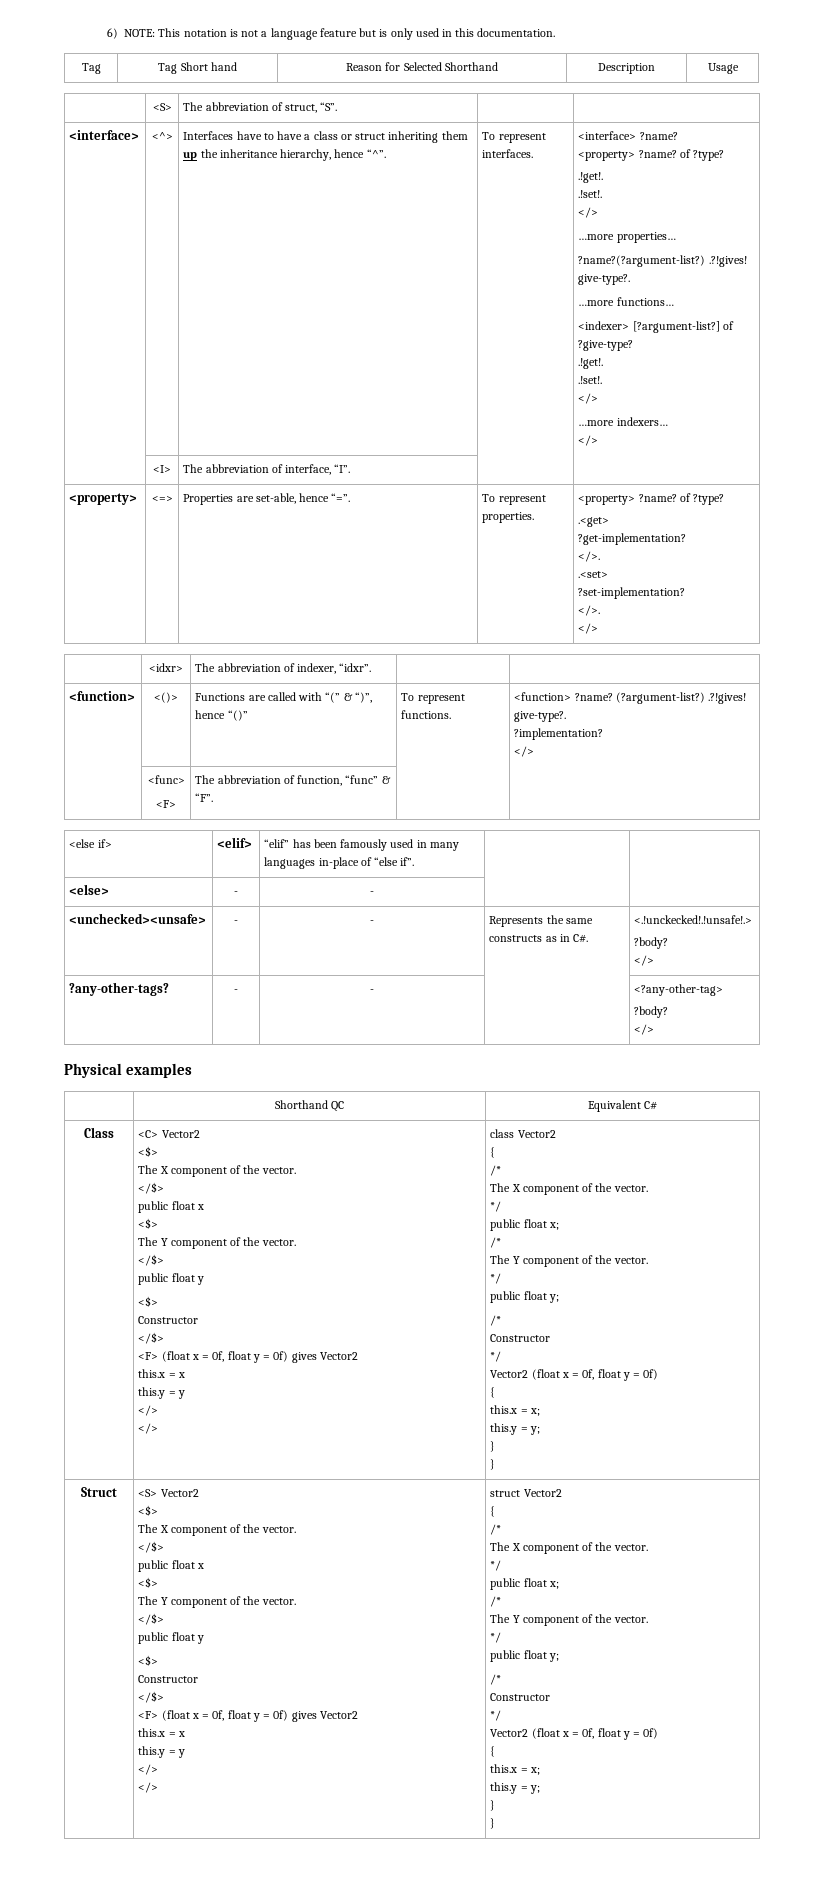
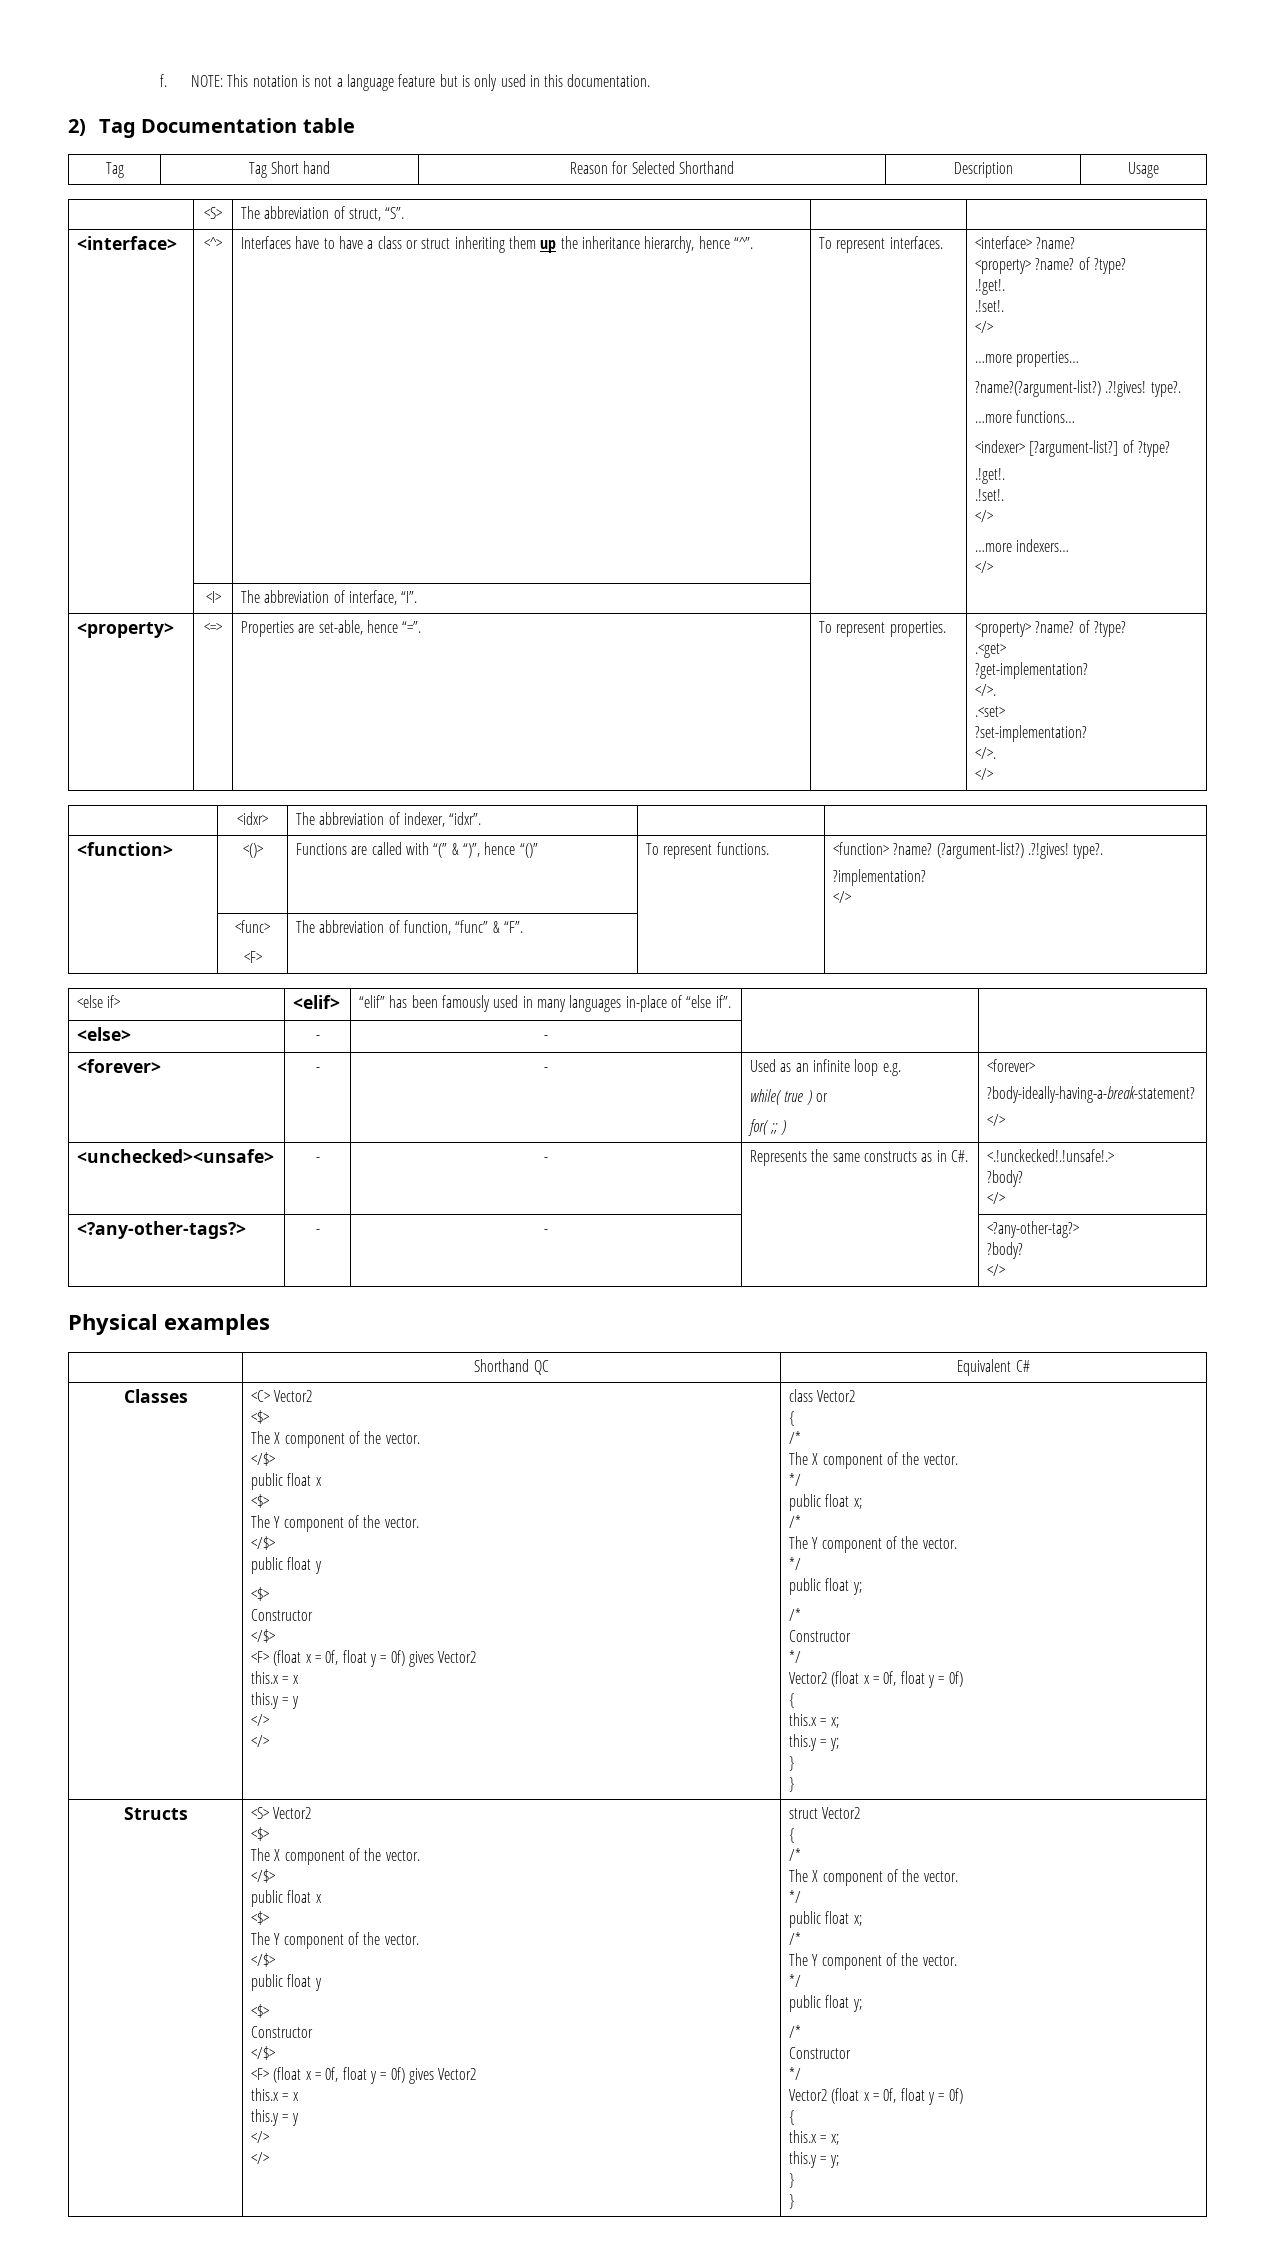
- 6) NOTE: This notation is not a language feature but is only used in this documentation.
+ f. NOTE: This notation is not a language feature but is only used in this documentation.
+ 2) Tag Documentation table
- ?name?(?argument-list?) .?!gives! give-type?.
+ ?name?(?argument-list?) .?!gives! type?.
- <indexer> [?argument-list?] of ?give-type?
+ <indexer> [?argument-list?] of ?type?
- <function> | <()> | Functions are called with “(” & “)”, hence “()” | To represent functions. | <function> ?name? (?argument-list?) .?!gives! give-type?.
+ <function> | <()> | Functions are called with “(” & “)”, hence “()” | To represent functions. | <function> ?name? (?argument-list?) .?!gives! type?.
+ <forever> | - | - | Used as an infinite loop e.g.
+ while( true ) or
+ for( ;; ) | <forever>
+ ?body-ideally-having-a-break-statement?
+ </>
- ?any-other-tags? | - | - | | <?any-other-tag>
+ <?any-other-tags?> | - | - | | <?any-other-tag?>
- Class
+ Classes
- Struct
+ Structs

